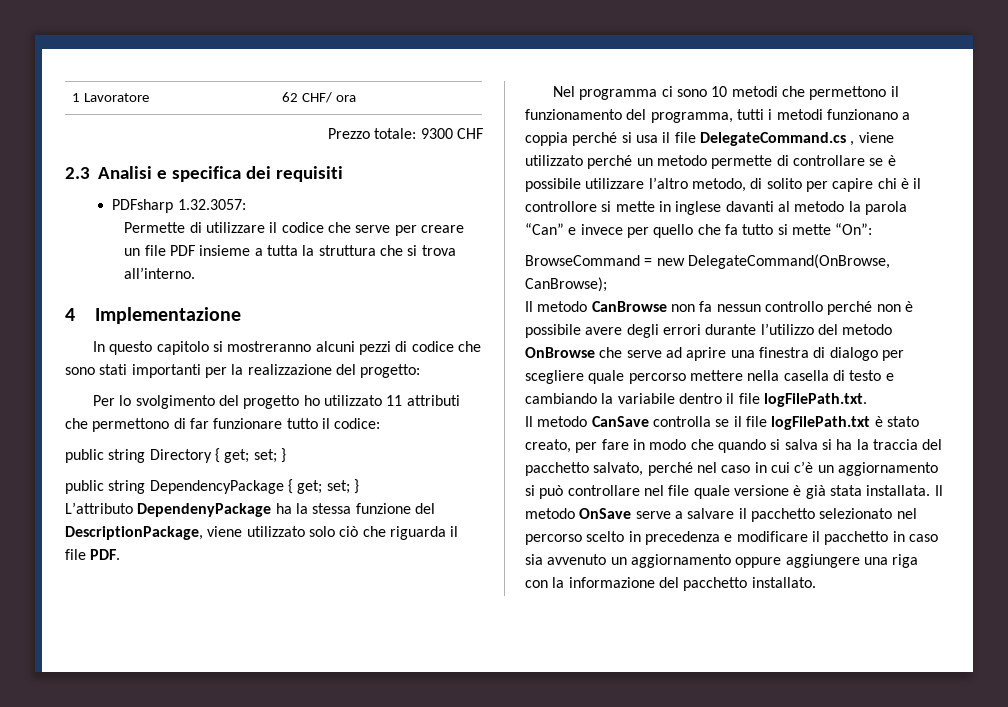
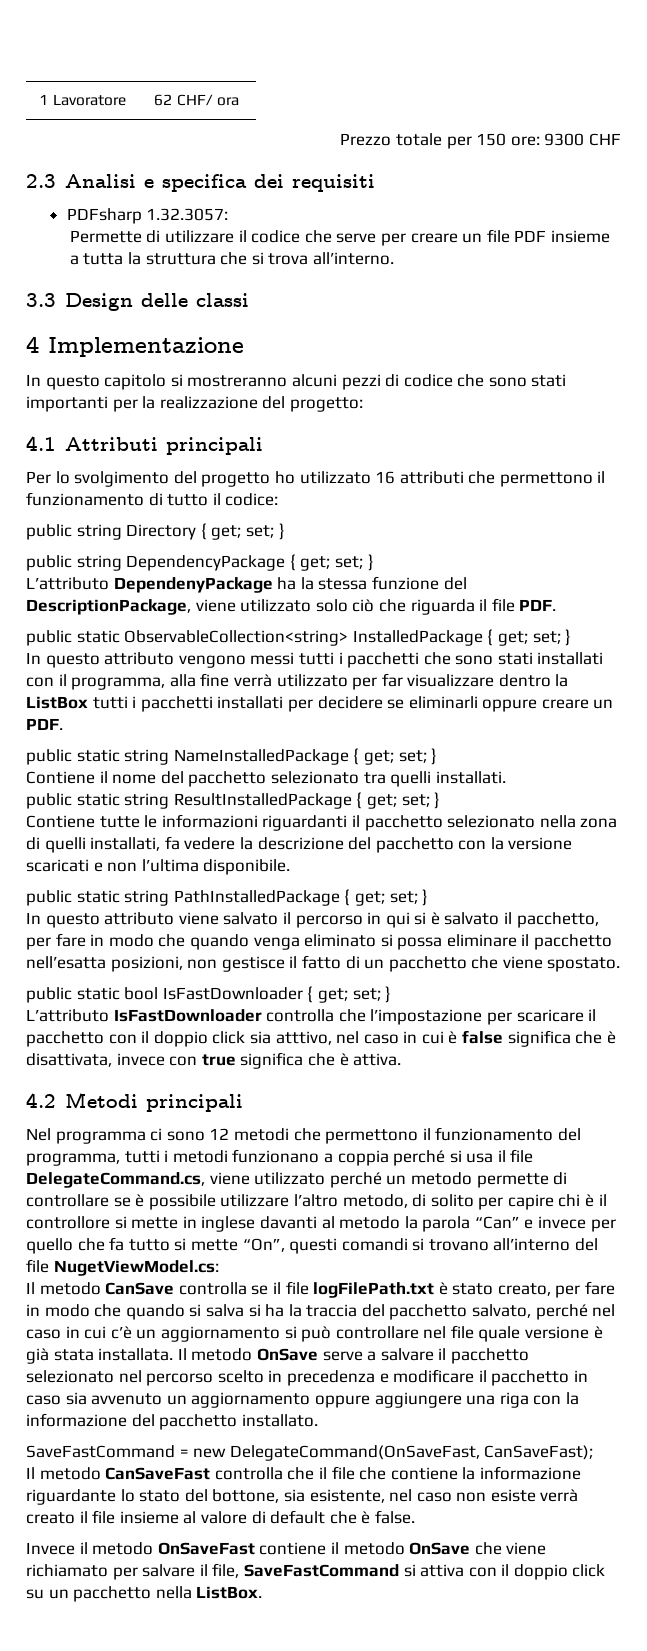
- Prezzo totale: 9300 CHF
+ Prezzo totale per 150 ore: 9300 CHF
+ 3.3 Design delle classi
+ 4.1 Attributi principali
- Per lo svolgimento del progetto ho utilizzato 11 attributi che permettono di far funzionare tutto il codice:
+ Per lo svolgimento del progetto ho utilizzato 16 attributi che permettono il funzionamento di tutto il codice:
+ public static ObservableCollection<string> InstalledPackage { get; set; }
+ In questo attributo vengono messi tutti i pacchetti che sono stati installati con il programma, alla fine verrà utilizzato per far visualizzare dentro la ListBox tutti i pacchetti installati per decidere se eliminarli oppure creare un PDF.
+ public static string NameInstalledPackage { get; set; }
+ Contiene il nome del pacchetto selezionato tra quelli installati.
+ public static string ResultInstalledPackage { get; set; }
+ Contiene tutte le informazioni riguardanti il pacchetto selezionato nella zona di quelli installati, fa vedere la descrizione del pacchetto con la versione scaricati e non l’ultima disponibile.
+ public static string PathInstalledPackage { get; set; }
+ In questo attributo viene salvato il percorso in qui si è salvato il pacchetto, per fare in modo che quando venga eliminato si possa eliminare il pacchetto nell’esatta posizioni, non gestisce il fatto di un pacchetto che viene spostato.
+ public static bool IsFastDownloader { get; set; }
+ L’attributo IsFastDownloader controlla che l’impostazione per scaricare il pacchetto con il doppio click sia atttivo, nel caso in cui è false significa che è disattivata, invece con true significa che è attiva.
+ 4.2 Metodi principali
- Nel programma ci sono 10 metodi che permettono il funzionamento del programma, tutti i metodi funzionano a coppia perché si usa il file DelegateCommand.cs , viene utilizzato perché un metodo permette di controllare se è possibile utilizzare l’altro metodo, di solito per capire chi è il controllore si mette in inglese davanti al metodo la parola “Can” e invece per quello che fa tutto si mette “On”:
- BrowseCommand = new DelegateCommand(OnBrowse, CanBrowse);
- Il metodo CanBrowse non fa nessun controllo perché non è possibile avere degli errori durante l’utilizzo del metodo OnBrowse che serve ad aprire una finestra di dialogo per scegliere quale percorso mettere nella casella di testo e cambiando la variabile dentro il file logFilePath.txt.
+ Nel programma ci sono 12 metodi che permettono il funzionamento del programma, tutti i metodi funzionano a coppia perché si usa il file DelegateCommand.cs, viene utilizzato perché un metodo permette di controllare se è possibile utilizzare l’altro metodo, di solito per capire chi è il controllore si mette in inglese davanti al metodo la parola “Can” e invece per quello che fa tutto si mette “On”, questi comandi si trovano all’interno del file NugetViewModel.cs:
+ SaveFastCommand = new DelegateCommand(OnSaveFast, CanSaveFast);
+ Il metodo CanSaveFast controlla che il file che contiene la informazione riguardante lo stato del bottone, sia esistente, nel caso non esiste verrà creato il file insieme al valore di default che è false.
+ Invece il metodo OnSaveFast contiene il metodo OnSave che viene richiamato per salvare il file, SaveFastCommand si attiva con il doppio click su un pacchetto nella ListBox.

